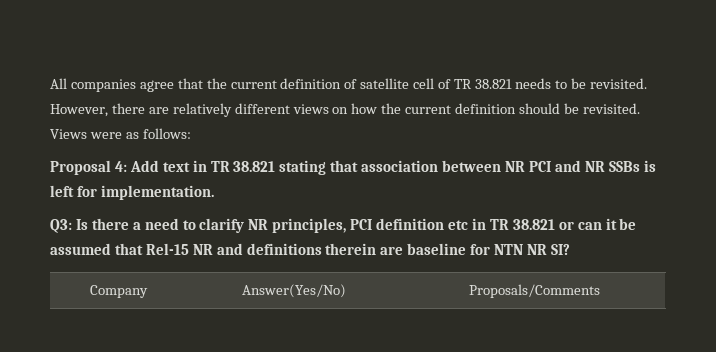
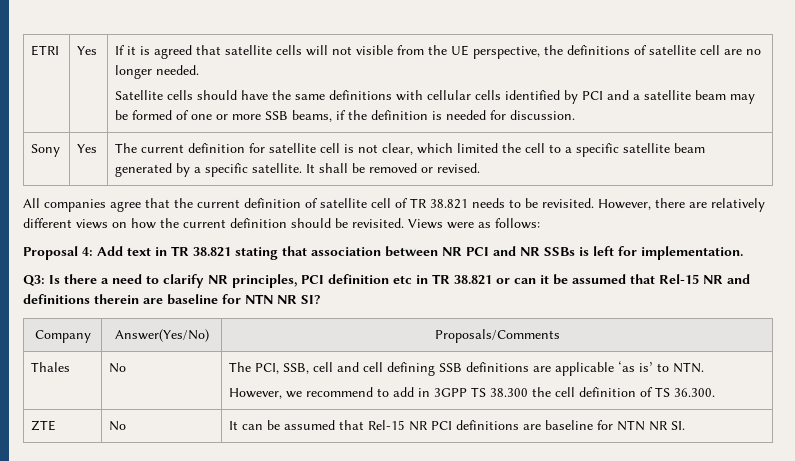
+ ETRI | Yes | If it is agreed that satellite cells will not visible from the UE perspective, the definitions of satellite cell are no longer needed.
+ Satellite cells should have the same definitions with cellular cells identified by PCI and a satellite beam may be formed of one or more SSB beams, if the definition is needed for discussion.
+ Sony | Yes | The current definition for satellite cell is not clear, which limited the cell to a specific satellite beam generated by a specific satellite. It shall be removed or revised.
+ Thales | No | The PCI, SSB, cell and cell defining SSB definitions are applicable ‘as is’ to NTN.
+ However, we recommend to add in 3GPP TS 38.300 the cell definition of TS 36.300.
+ ZTE | No | It can be assumed that Rel-15 NR PCI definitions are baseline for NTN NR SI.

